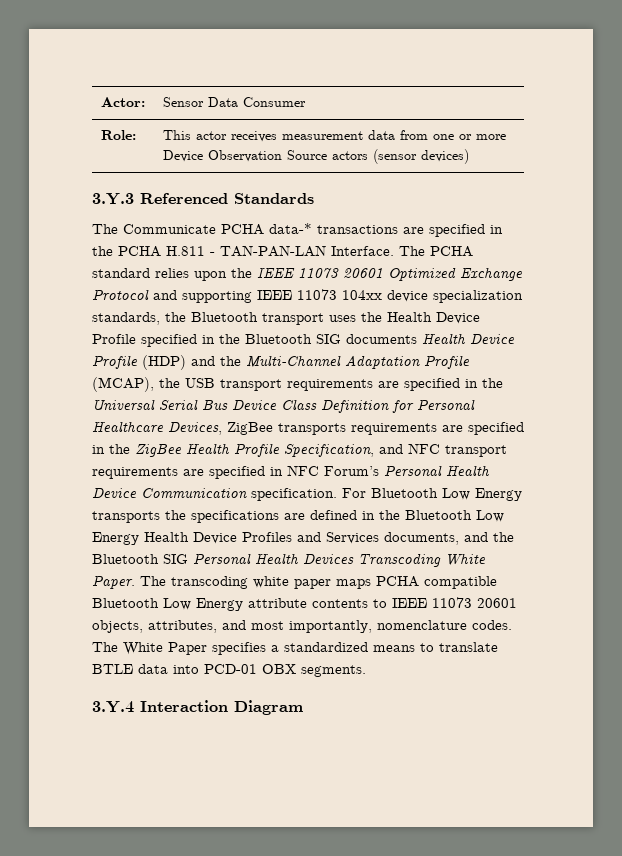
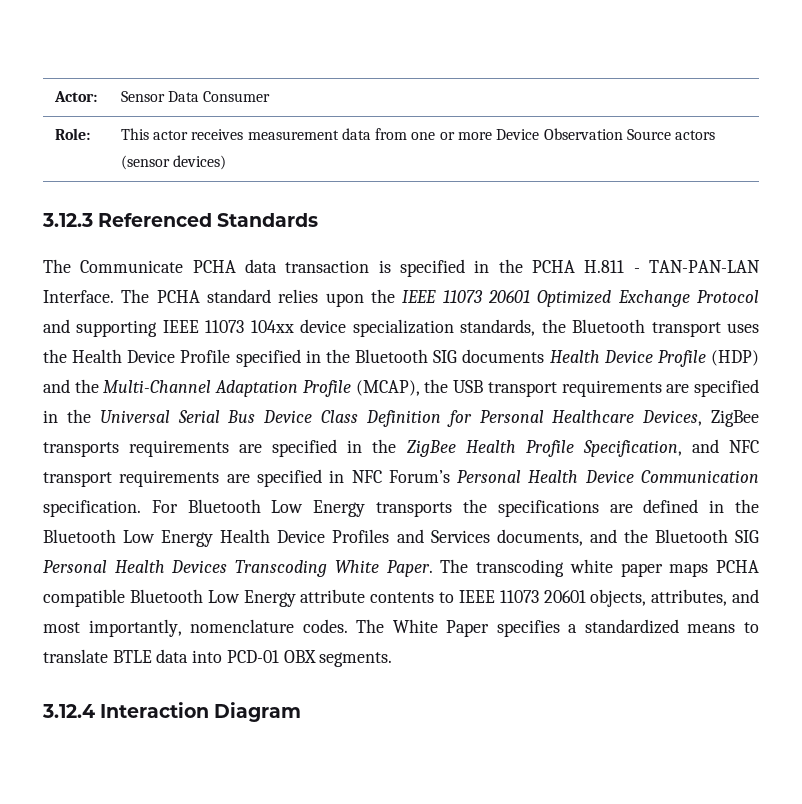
- 3.Y.3 Referenced Standards
+ 3.12.3 Referenced Standards
- The Communicate PCHA data-* transactions are specified in the PCHA H.811 - TAN-PAN-LAN Interface.
+ The Communicate PCHA data transaction is specified in the PCHA H.811 - TAN-PAN-LAN Interface.
- 3.Y.4 Interaction Diagram
+ 3.12.4 Interaction Diagram

